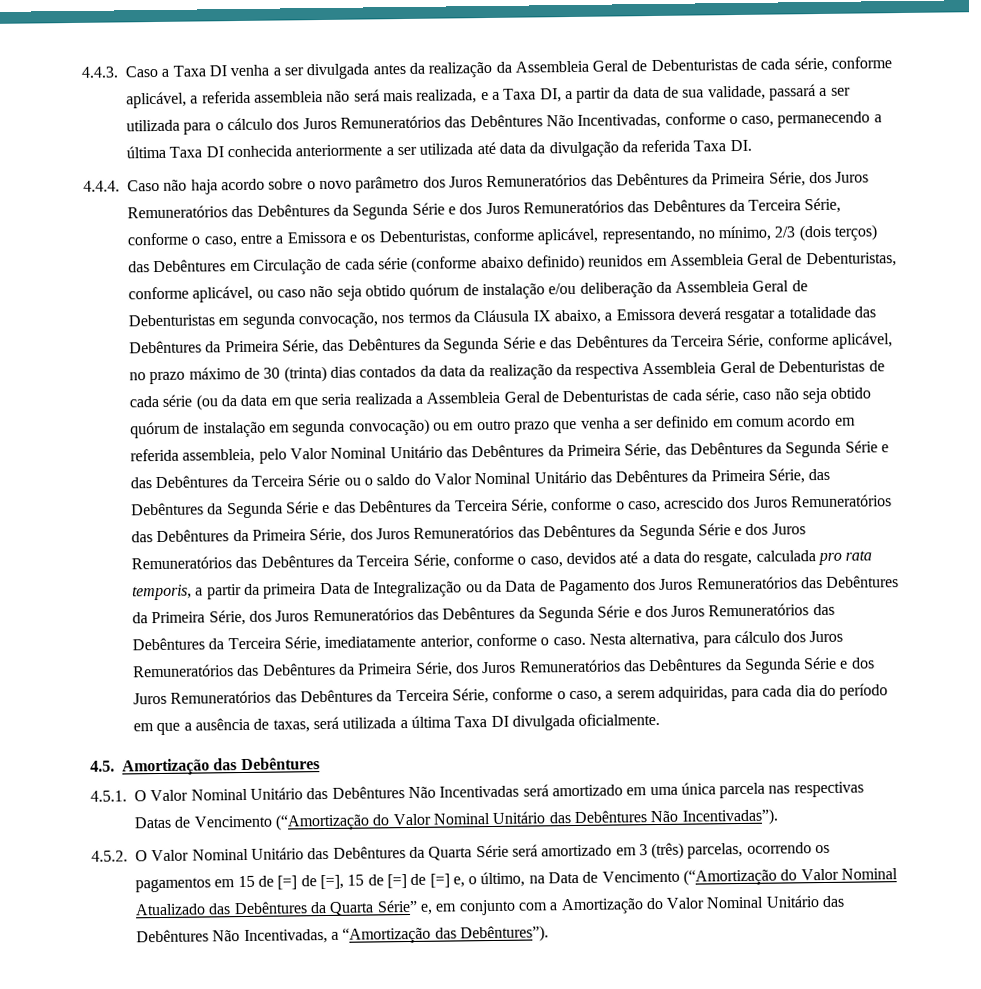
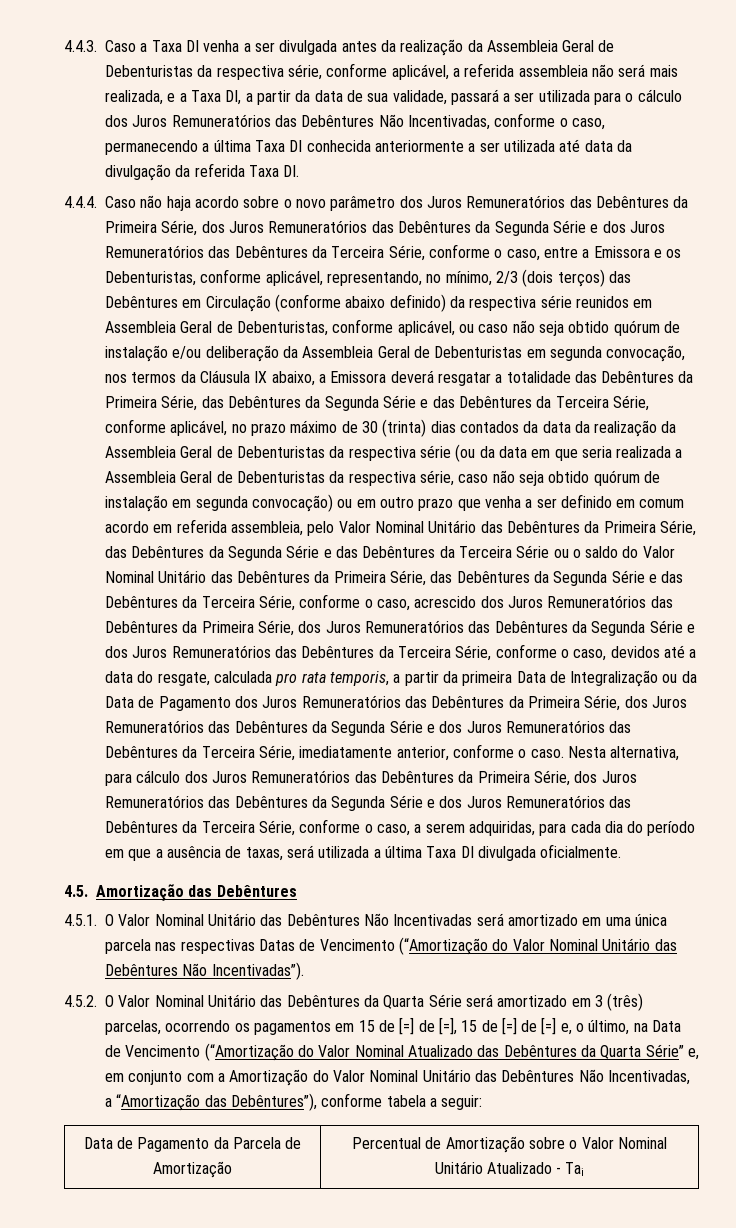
- 4.4.3. Caso a Taxa DI venha a ser divulgada antes da realização da Assembleia Geral de Debenturistas de cada série, conforme aplicável, a referida assembleia não será mais realizada, e a Taxa DI, a partir da data de sua validade, passará a ser utilizada para o cálculo dos Juros Remuneratórios das Debêntures Não Incentivadas, conforme o caso, permanecendo a última Taxa DI conhecida anteriormente a ser utilizada até data da divulgação da referida Taxa DI.
+ 4.4.3. Caso a Taxa DI venha a ser divulgada antes da realização da Assembleia Geral de Debenturistas da respectiva série, conforme aplicável, a referida assembleia não será mais realizada, e a Taxa DI, a partir da data de sua validade, passará a ser utilizada para o cálculo dos Juros Remuneratórios das Debêntures Não Incentivadas, conforme o caso, permanecendo a última Taxa DI conhecida anteriormente a ser utilizada até data da divulgação da referida Taxa DI.
- 4.4.4. Caso não haja acordo sobre o novo parâmetro dos Juros Remuneratórios das Debêntures da Primeira Série, dos Juros Remuneratórios das Debêntures da Segunda Série e dos Juros Remuneratórios das Debêntures da Terceira Série, conforme o caso, entre a Emissora e os Debenturistas, conforme aplicável, representando, no mínimo, 2/3 (dois terços) das Debêntures em Circulação de cada série (conforme abaixo definido) reunidos em Assembleia Geral de Debenturistas, conforme aplicável, ou caso não seja obtido quórum de instalação e/ou deliberação da Assembleia Geral de Debenturistas em segunda convocação, nos termos da Cláusula IX abaixo, a Emissora deverá resgatar a totalidade das Debêntures da Primeira Série, das Debêntures da Segunda Série e das Debêntures da Terceira Série, conforme aplicável, no prazo máximo de 30 (trinta) dias contados da data da realização da respectiva Assembleia Geral de Debenturistas de cada série (ou da data em que seria realizada a Assembleia Geral de Debenturistas de cada série, caso não seja obtido quórum de instalação em segunda convocação) ou em outro prazo que venha a ser definido em comum acordo em referida assembleia, pelo Valor Nominal Unitário das Debêntures da Primeira Série, das Debêntures da Segunda Série e das Debêntures da Terceira Série ou o saldo do Valor Nominal Unitário das Debêntures da Primeira Série, das Debêntures da Segunda Série e das Debêntures da Terceira Série, conforme o caso, acrescido dos Juros Remuneratórios das Debêntures da Primeira Série, dos Juros Remuneratórios das Debêntures da Segunda Série e dos Juros Remuneratórios das Debêntures da Terceira Série, conforme o caso, devidos até a data do resgate, calculada pro rata temporis, a partir da primeira Data de Integralização ou da Data de Pagamento dos Juros Remuneratórios das Debêntures da Primeira Série, dos Juros Remuneratórios das Debêntures da Segunda Série e dos Juros Remuneratórios das Debêntures da Terceira Série, imediatamente anterior, conforme o caso.
+ 4.4.4. Caso não haja acordo sobre o novo parâmetro dos Juros Remuneratórios das Debêntures da Primeira Série, dos Juros Remuneratórios das Debêntures da Segunda Série e dos Juros Remuneratórios das Debêntures da Terceira Série, conforme o caso, entre a Emissora e os Debenturistas, conforme aplicável, representando, no mínimo, 2/3 (dois terços) das Debêntures em Circulação (conforme abaixo definido) da respectiva série reunidos em Assembleia Geral de Debenturistas, conforme aplicável, ou caso não seja obtido quórum de instalação e/ou deliberação da Assembleia Geral de Debenturistas em segunda convocação, nos termos da Cláusula IX abaixo, a Emissora deverá resgatar a totalidade das Debêntures da Primeira Série, das Debêntures da Segunda Série e das Debêntures da Terceira Série, conforme aplicável, no prazo máximo de 30 (trinta) dias contados da data da realização da Assembleia Geral de Debenturistas da respectiva série (ou da data em que seria realizada a Assembleia Geral de Debenturistas da respectiva série, caso não seja obtido quórum de instalação em segunda convocação) ou em outro prazo que venha a ser definido em comum acordo em referida assembleia, pelo Valor Nominal Unitário das Debêntures da Primeira Série, das Debêntures da Segunda Série e das Debêntures da Terceira Série ou o saldo do Valor Nominal Unitário das Debêntures da Primeira Série, das Debêntures da Segunda Série e das Debêntures da Terceira Série, conforme o caso, acrescido dos Juros Remuneratórios das Debêntures da Primeira Série, dos Juros Remuneratórios das Debêntures da Segunda Série e dos Juros Remuneratórios das Debêntures da Terceira Série, conforme o caso, devidos até a data do resgate, calculada pro rata temporis, a partir da primeira Data de Integralização ou da Data de Pagamento dos Juros Remuneratórios das Debêntures da Primeira Série, dos Juros Remuneratórios das Debêntures da Segunda Série e dos Juros Remuneratórios das Debêntures da Terceira Série, imediatamente anterior, conforme o caso.
- 4.5.2. O Valor Nominal Unitário das Debêntures da Quarta Série será amortizado em 3 (três) parcelas, ocorrendo os pagamentos em 15 de [=] de [=], 15 de [=] de [=] e, o último, na Data de Vencimento (“Amortização do Valor Nominal Atualizado das Debêntures da Quarta Série” e, em conjunto com a Amortização do Valor Nominal Unitário das Debêntures Não Incentivadas, a “Amortização das Debêntures”).
+ 4.5.2. O Valor Nominal Unitário das Debêntures da Quarta Série será amortizado em 3 (três) parcelas, ocorrendo os pagamentos em 15 de [=] de [=], 15 de [=] de [=] e, o último, na Data de Vencimento (“Amortização do Valor Nominal Atualizado das Debêntures da Quarta Série” e, em conjunto com a Amortização do Valor Nominal Unitário das Debêntures Não Incentivadas, a “Amortização das Debêntures”), conforme tabela a seguir:
+ Data de Pagamento da Parcela de Amortização | Percentual de Amortização sobre o Valor Nominal Unitário Atualizado - Tai

